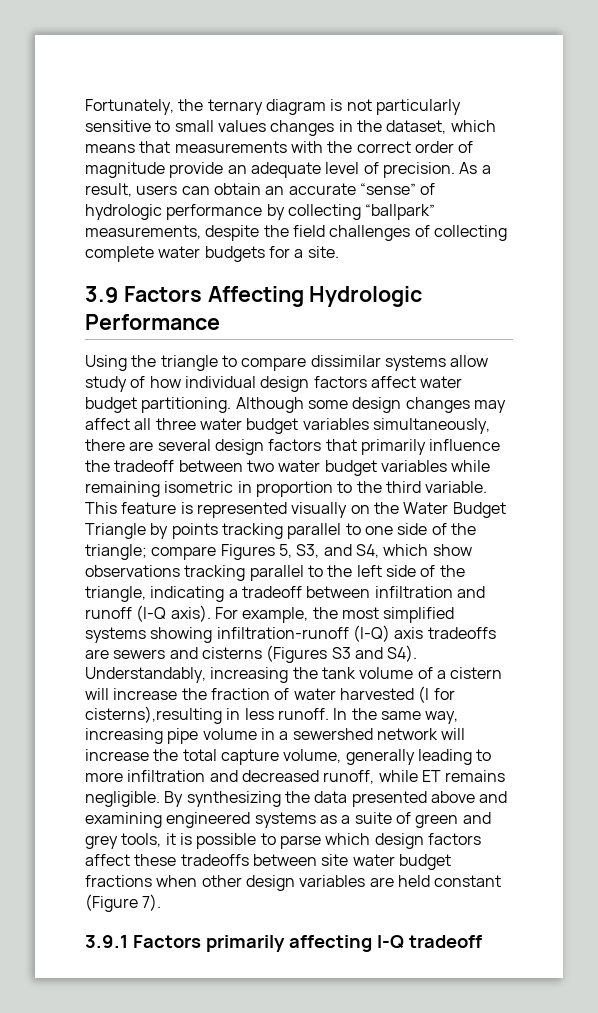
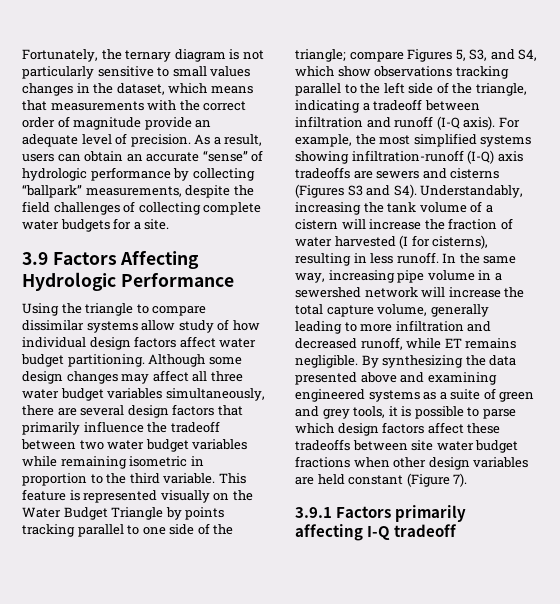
- For example, the most simplified systems showing infiltration-runoff (I-Q) axis tradeoffs are sewers and cisterns (Figures S3 and S4). Understandably, increasing the tank volume of a cistern will increase the fraction of water harvested (I for cisterns),resulting in less runoff.
+ For example, the most simplified systems showing infiltration-runoff (I-Q) axis tradeoffs are sewers and cisterns (Figures S3 and S4). Understandably, increasing the tank volume of a cistern will increase the fraction of water harvested (I for cisterns), resulting in less runoff.

